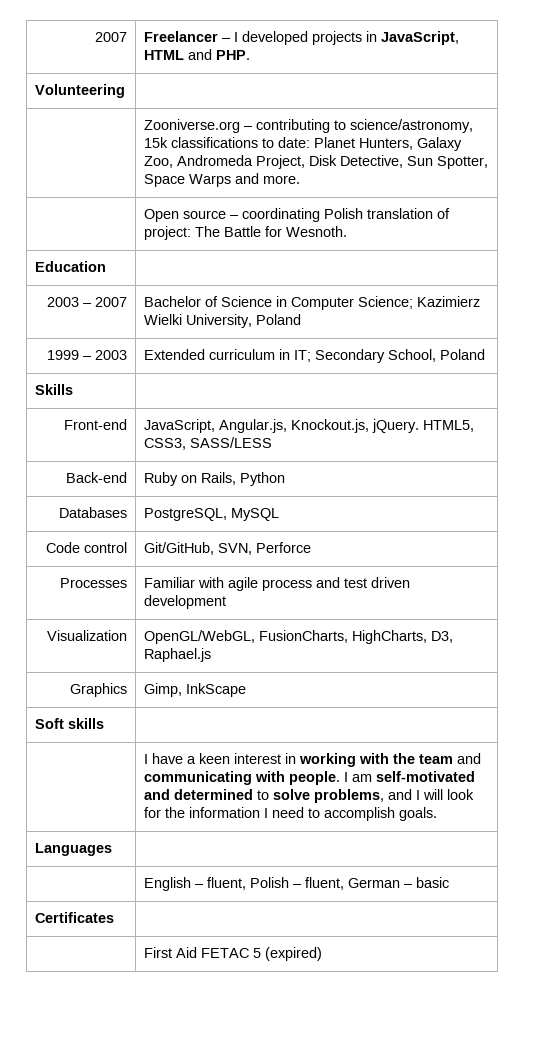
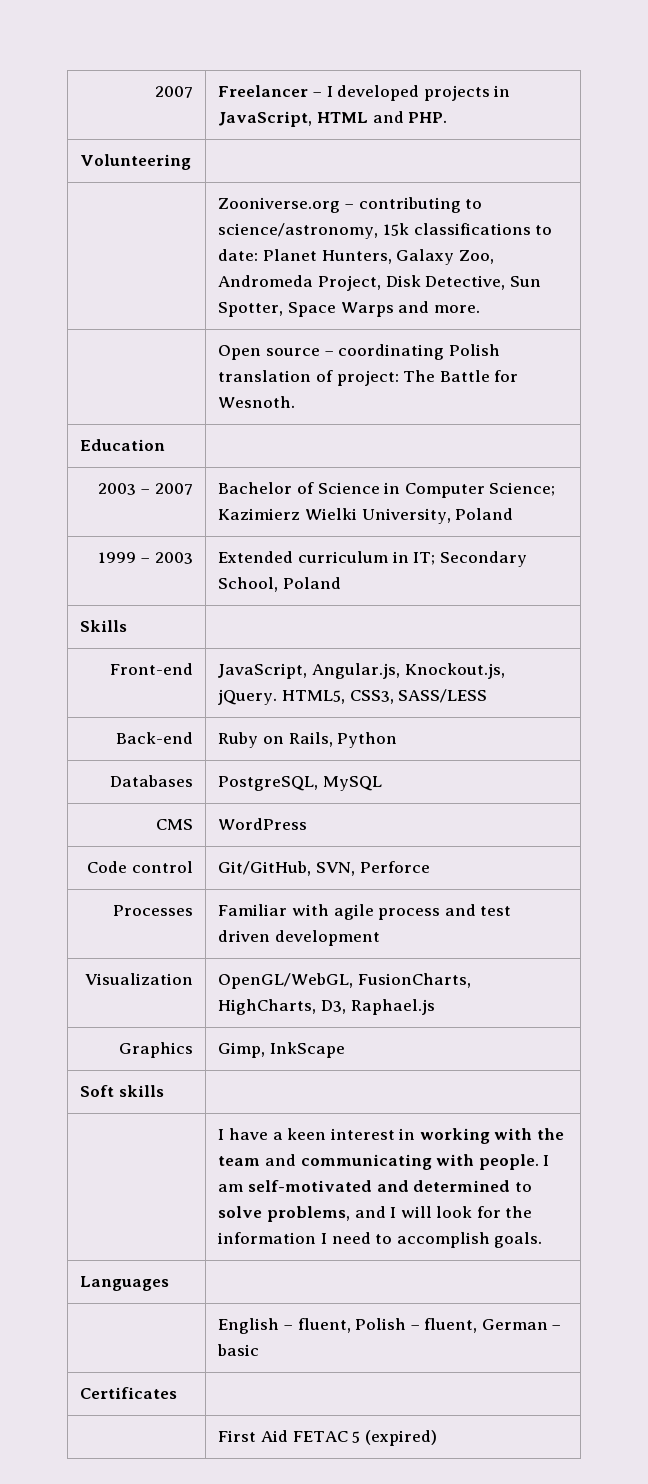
+ CMS | WordPress

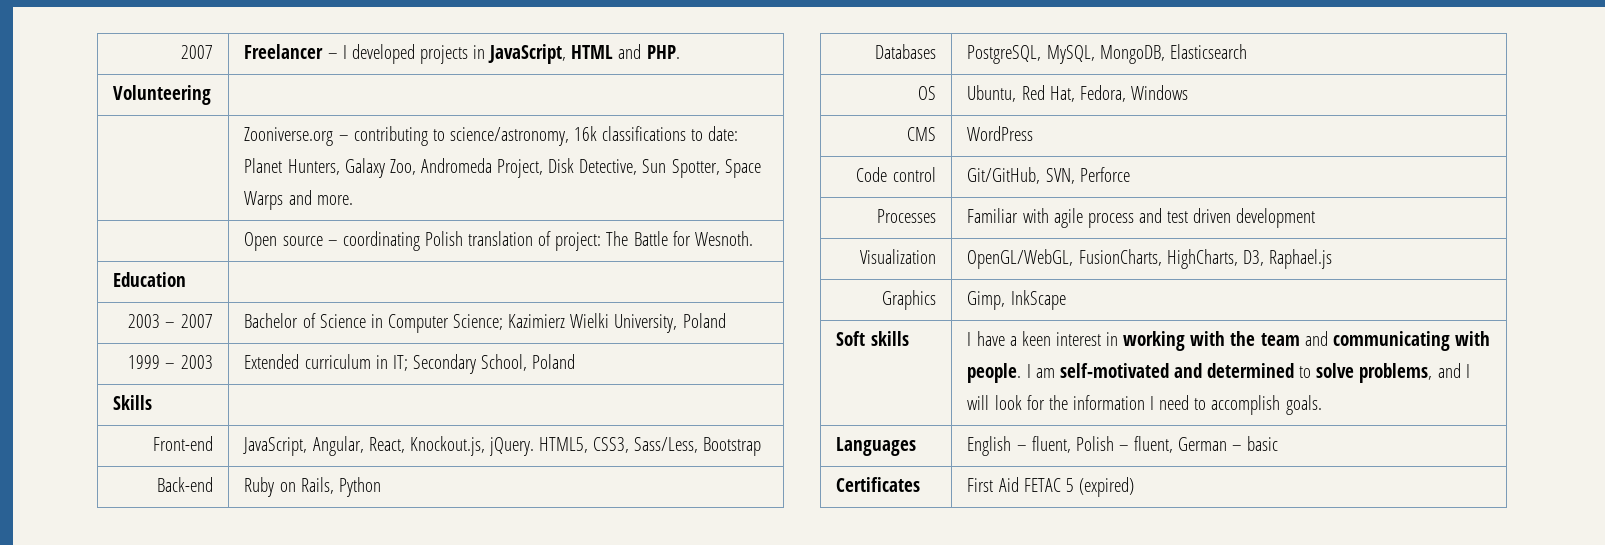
- | Zooniverse.org – contributing to science/astronomy, 15k classifications to date: Planet Hunters, Galaxy Zoo, Andromeda Project, Disk Detective, Sun Spotter, Space Warps and more.
+ | Zooniverse.org – contributing to science/astronomy, 16k classifications to date: Planet Hunters, Galaxy Zoo, Andromeda Project, Disk Detective, Sun Spotter, Space Warps and more.
- Front-end | JavaScript, Angular.js, Knockout.js, jQuery. HTML5, CSS3, SASS/LESS
+ Front-end | JavaScript, Angular, React, Knockout.js, jQuery. HTML5, CSS3, Sass/Less, Bootstrap
- Databases | PostgreSQL, MySQL
+ Databases | PostgreSQL, MySQL, MongoDB, Elasticsearch
+ OS | Ubuntu, Red Hat, Fedora, Windows
- Soft skills |
- | I have a keen interest in working with the team and communicating with people. I am self-motivated and determined to solve problems, and I will look for the information I need to accomplish goals.
+ Soft skills | I have a keen interest in working with the team and communicating with people. I am self-motivated and determined to solve problems, and I will look for the information I need to accomplish goals.
- Languages |
- | English – fluent, Polish – fluent, German – basic
+ Languages | English – fluent, Polish – fluent, German – basic
- Certificates |
- | First Aid FETAC 5 (expired)
+ Certificates | First Aid FETAC 5 (expired)

